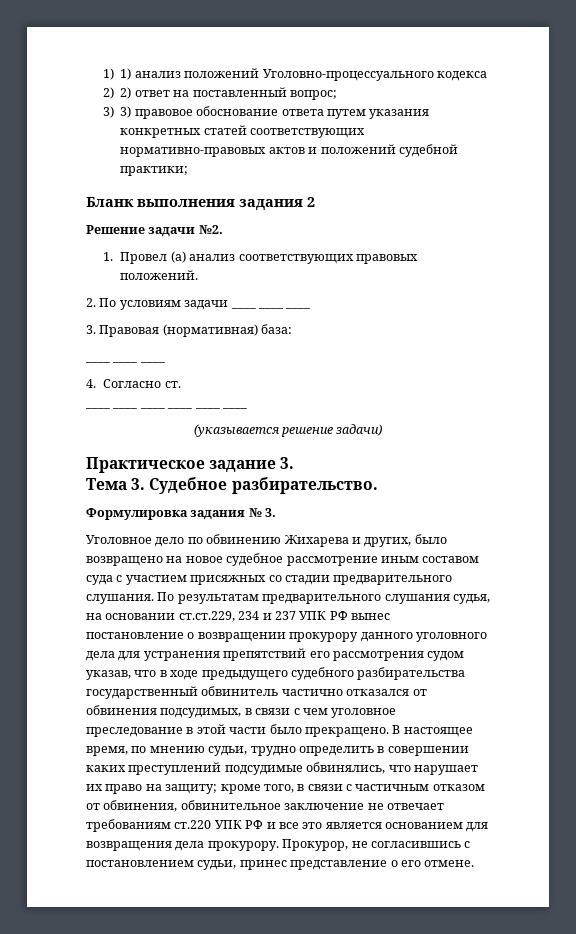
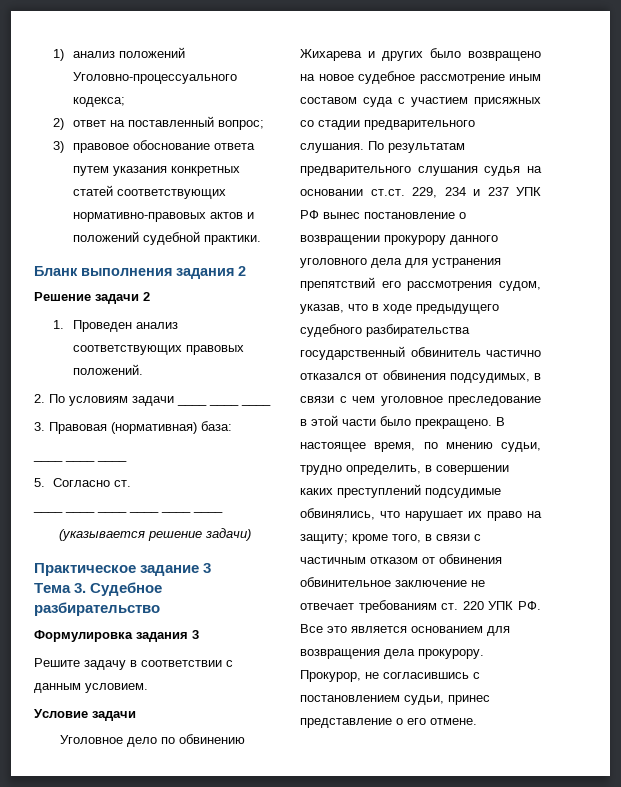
- 1) 1) анализ положений Уголовно-процессуального кодекса
- 2) 2) ответ на поставленный вопрос;
+ 1) анализ положений Уголовно-процессуального кодекса;
+ 2) ответ на поставленный вопрос;
- 3) 3) правовое обоснование ответа путем указания конкретных статей соответствующих нормативно-правовых актов и положений судебной практики;
+ 3) правовое обоснование ответа путем указания конкретных статей соответствующих нормативно-правовых актов и положений судебной практики.
- Решение задачи №2.
+ Решение задачи 2
- 1. Провел (а) анализ соответствующих правовых положений.
+ 1. Проведен анализ соответствующих правовых положений.
- 4. Согласно ст.
+ 5. Согласно ст.
- Практическое задание 3.
+ Практическое задание 3
- Тема 3. Судебное разбирательство.
+ Тема 3. Судебное разбирательство
- Формулировка задания № 3.
+ Формулировка задания 3
+ Решите задачу в соответствии с данным условием.
+ Условие задачи
- Уголовное дело по обвинению Жихарева и других, было возвращено на новое судебное рассмотрение иным составом суда с участием присяжных со стадии предварительного слушания.
+ Уголовное дело по обвинению Жихарева и других было возвращено на новое судебное рассмотрение иным составом суда с участием присяжных со стадии предварительного слушания.
- По результатам предварительного слушания судья, на основании ст.ст.229, 234 и 237 УПК РФ вынес постановление о возвращении прокурору данного уголовного дела для устранения препятствий его рассмотрения судом указав, что в ходе предыдущего судебного разбирательства государственный обвинитель частично отказался от обвинения подсудимых, в связи с чем уголовное преследование в этой части было прекращено.
+ По результатам предварительного слушания судья на основании ст.ст. 229, 234 и 237 УПК РФ вынес постановление о возвращении прокурору данного уголовного дела для устранения препятствий его рассмотрения судом, указав, что в ходе предыдущего судебного разбирательства государственный обвинитель частично отказался от обвинения подсудимых, в связи с чем уголовное преследование в этой части было прекращено.
- В настоящее время, по мнению судьи, трудно определить в совершении каких преступлений подсудимые обвинялись, что нарушает их право на защиту; кроме того, в связи с частичным отказом от обвинения, обвинительное заключение не отвечает требованиям ст.220 УПК РФ и все это является основанием для возвращения дела прокурору.
+ В настоящее время, по мнению судьи, трудно определить, в совершении каких преступлений подсудимые обвинялись, что нарушает их право на защиту; кроме того, в связи с частичным отказом от обвинения обвинительное заключение не отвечает требованиям ст. 220 УПК РФ. Все это является основанием для возвращения дела прокурору.

